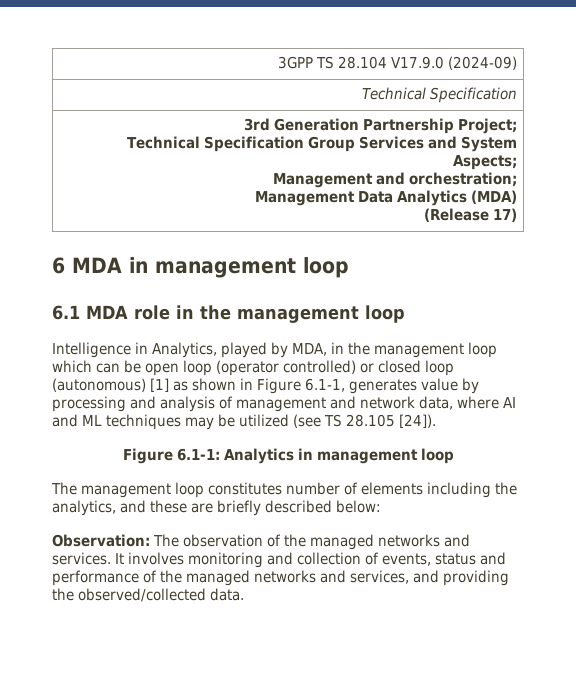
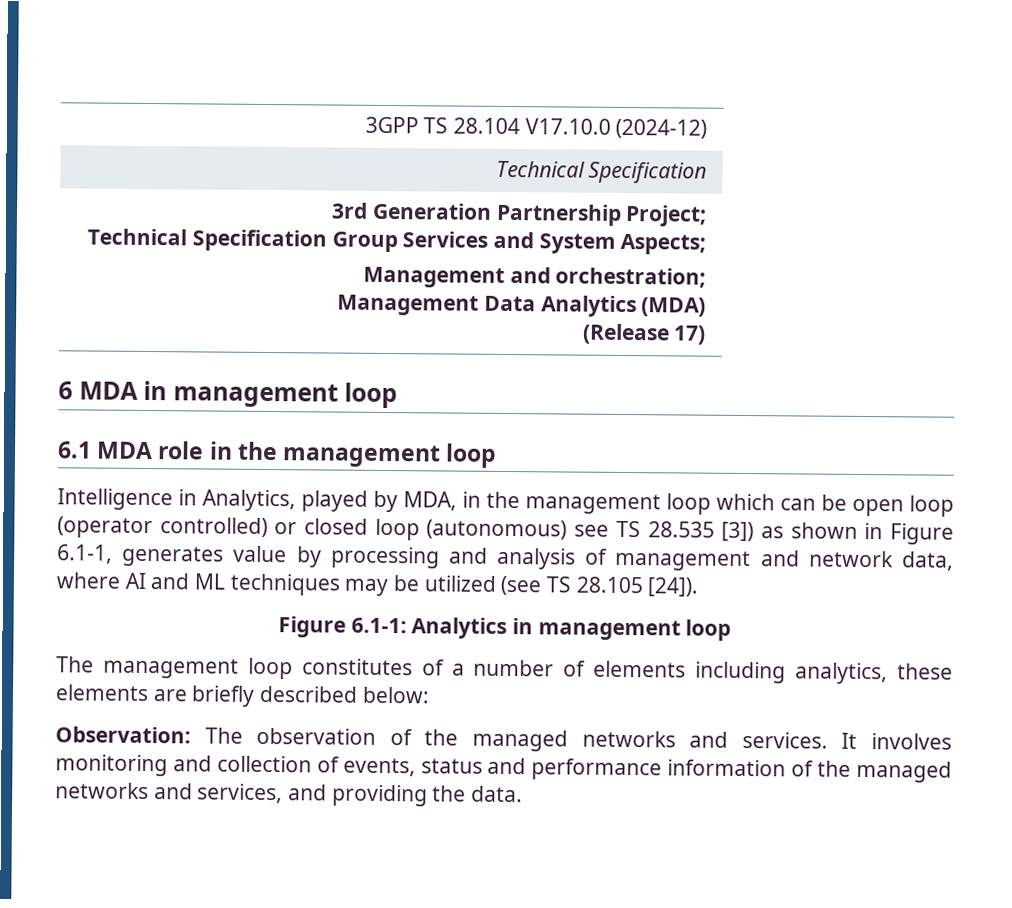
- 3GPP TS 28.104 V17.9.0 (2024-09)
+ 3GPP TS 28.104 V17.10.0 (2024-12)
- Intelligence in Analytics, played by MDA, in the management loop which can be open loop (operator controlled) or closed loop (autonomous) [1] as shown in Figure 6.1-1, generates value by processing and analysis of management and network data, where AI and ML techniques may be utilized (see TS 28.105 [24]).
+ Intelligence in Analytics, played by MDA, in the management loop which can be open loop (operator controlled) or closed loop (autonomous) see TS 28.535 [3]) as shown in Figure 6.1-1, generates value by processing and analysis of management and network data, where AI and ML techniques may be utilized (see TS 28.105 [24]).
- The management loop constitutes number of elements including the analytics, and these are briefly described below:
+ The management loop constitutes of a number of elements including analytics, these elements are briefly described below:
- It involves monitoring and collection of events, status and performance of the managed networks and services, and providing the observed/collected data.
+ It involves monitoring and collection of events, status and performance information of the managed networks and services, and providing the data.

